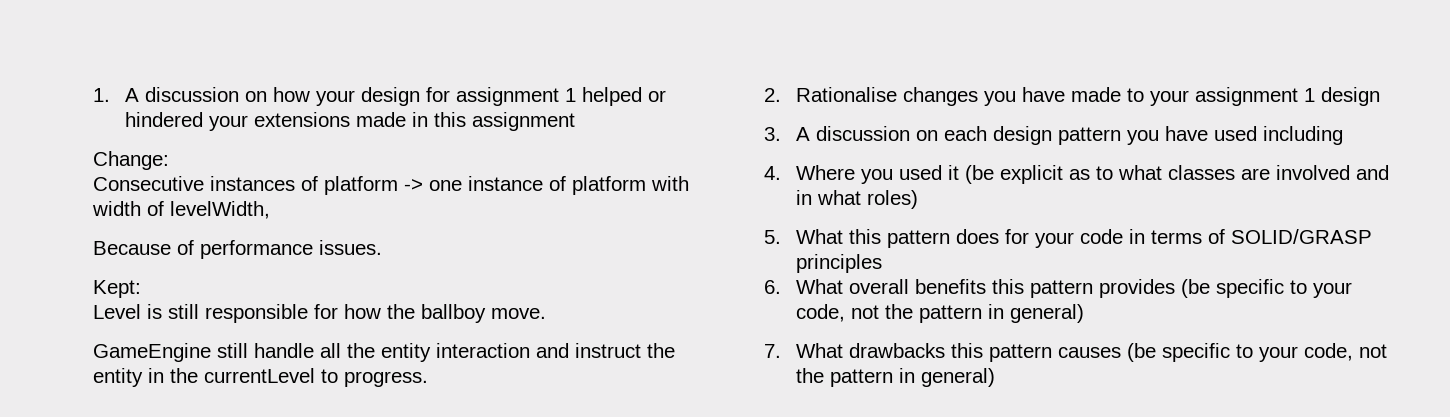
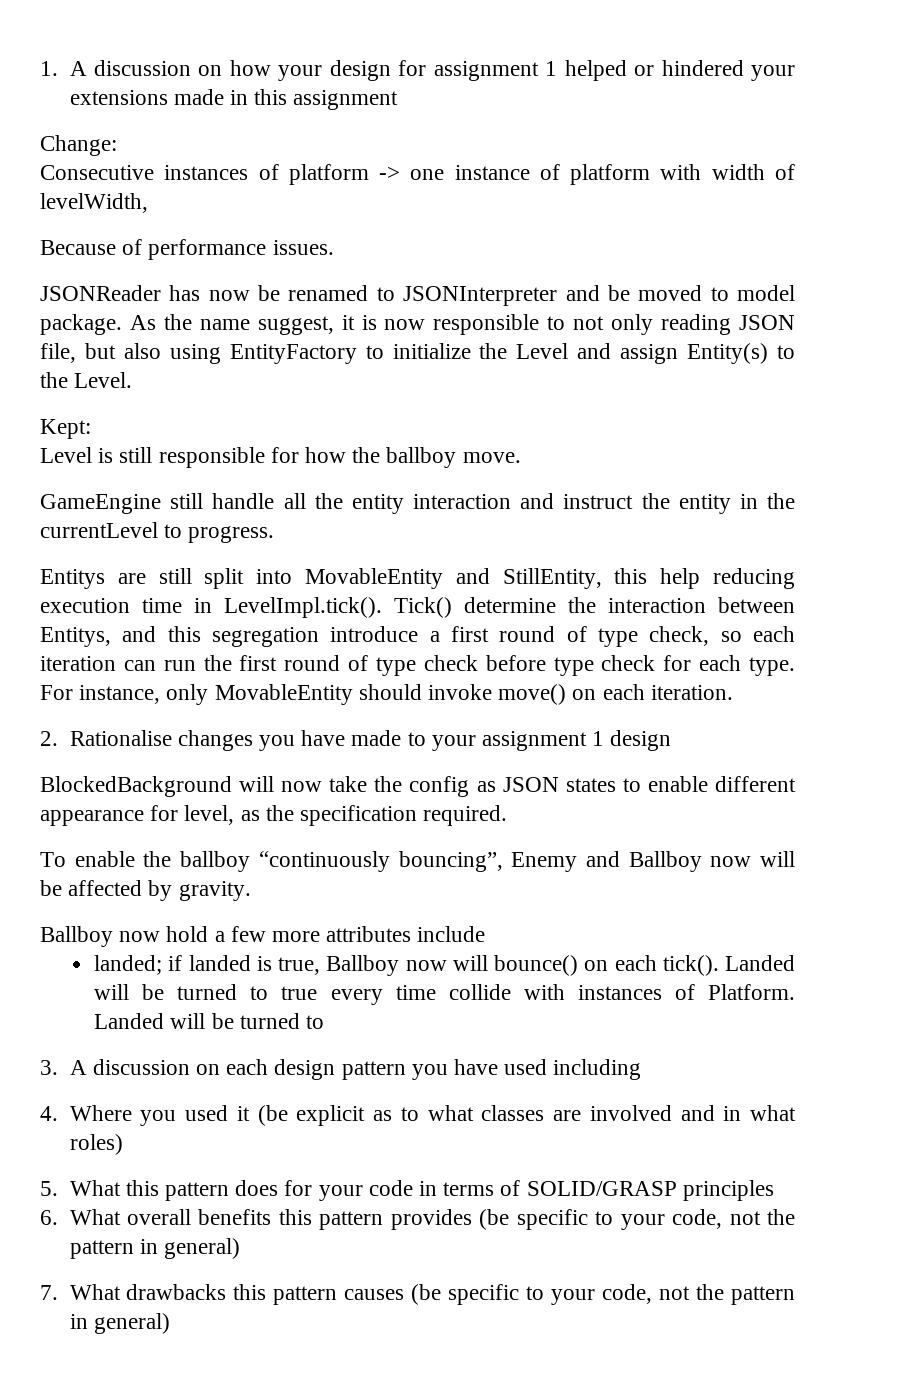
+ JSONReader has now be renamed to JSONInterpreter and be moved to model package. As the name suggest, it is now responsible to not only reading JSON file, but also using EntityFactory to initialize the Level and assign Entity(s) to the Level.
+ Entitys are still split into MovableEntity and StillEntity, this help reducing execution time in LevelImpl.tick(). Tick() determine the interaction between Entitys, and this segregation introduce a first round of type check, so each iteration can run the first round of type check before type check for each type. For instance, only MovableEntity should invoke move() on each iteration.
+ BlockedBackground will now take the config as JSON states to enable different appearance for level, as the specification required.
+ To enable the ballboy “continuously bouncing”, Enemy and Ballboy now will be affected by gravity.
+ Ballboy now hold a few more attributes include
+ landed; if landed is true, Ballboy now will bounce() on each tick(). Landed will be turned to true every time collide with instances of Platform. Landed will be turned to

